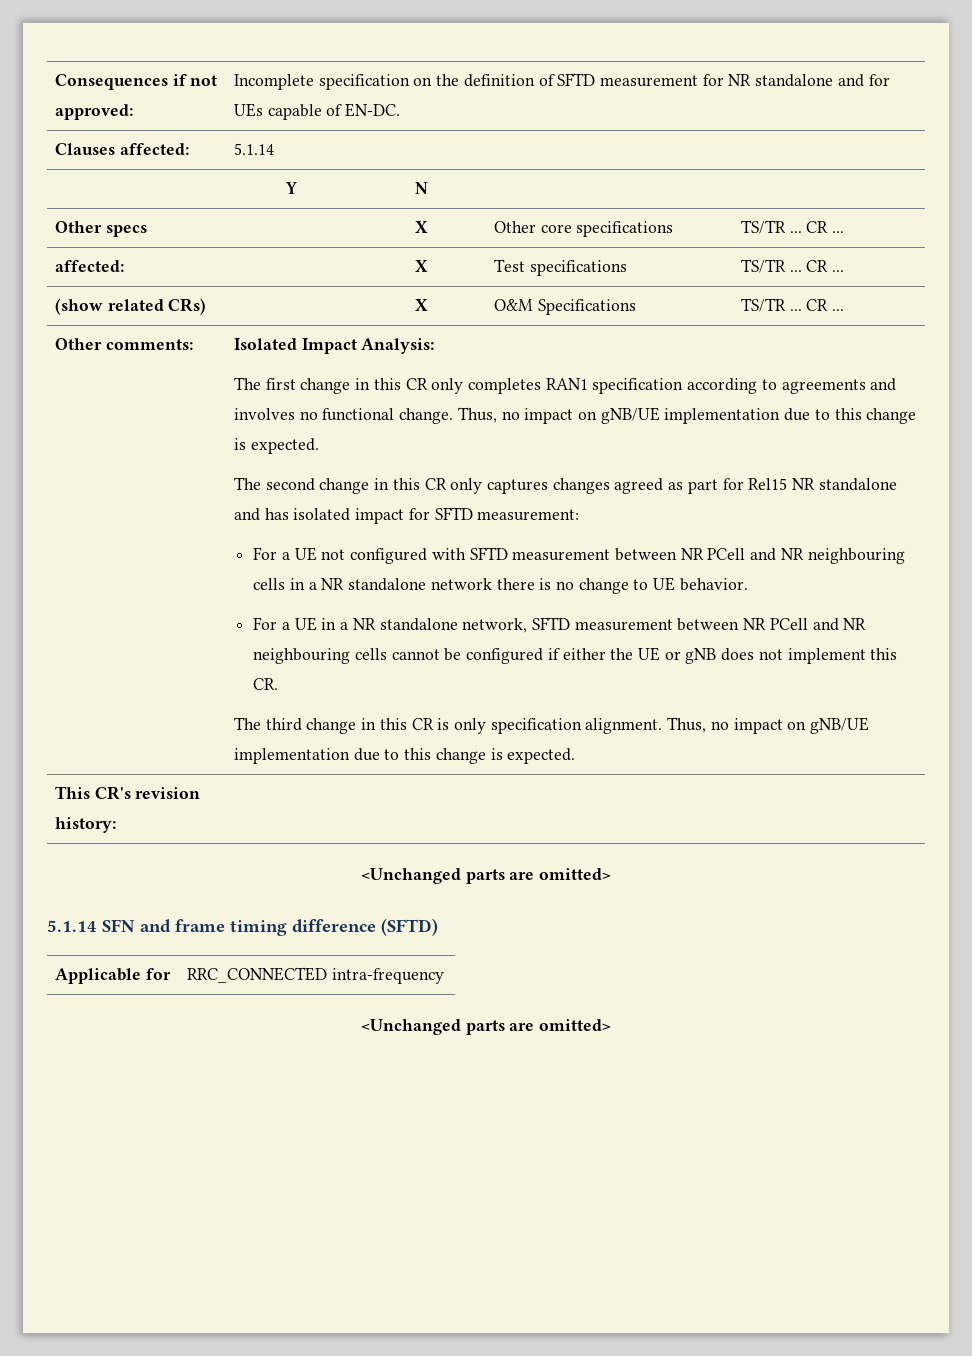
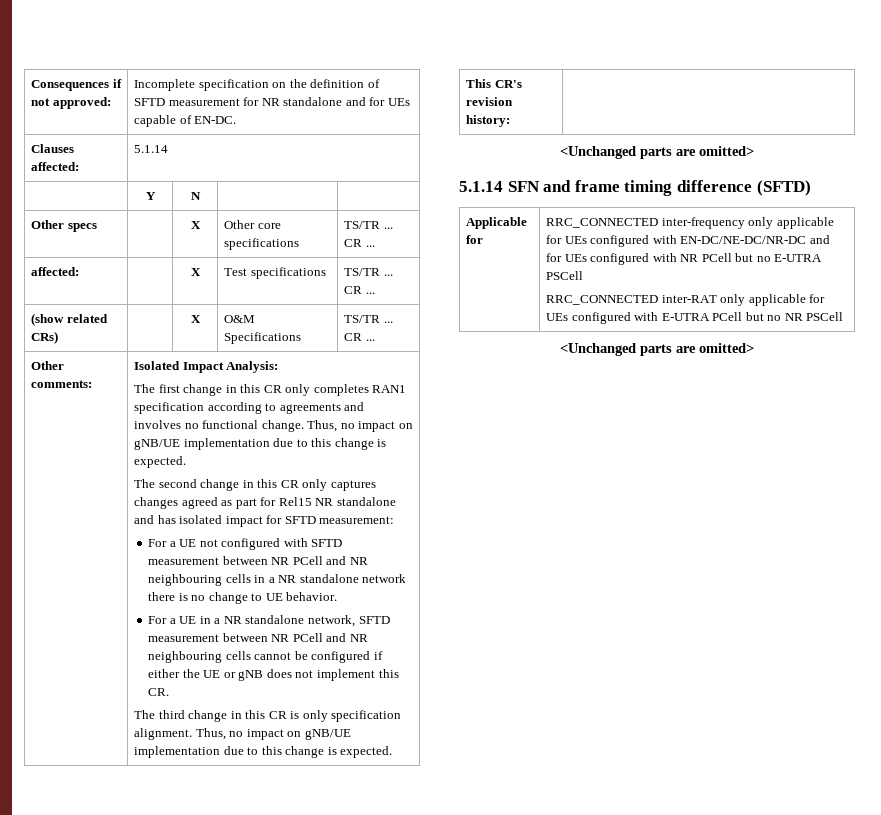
- Applicable for | RRC_CONNECTED intra-frequency
+ Applicable for | RRC_CONNECTED inter-frequency only applicable for UEs configured with EN-DC/NE-DC/NR-DC and for UEs configured with NR PCell but no E-UTRA PSCell
+ RRC_CONNECTED inter-RAT only applicable for UEs configured with E-UTRA PCell but no NR PSCell

